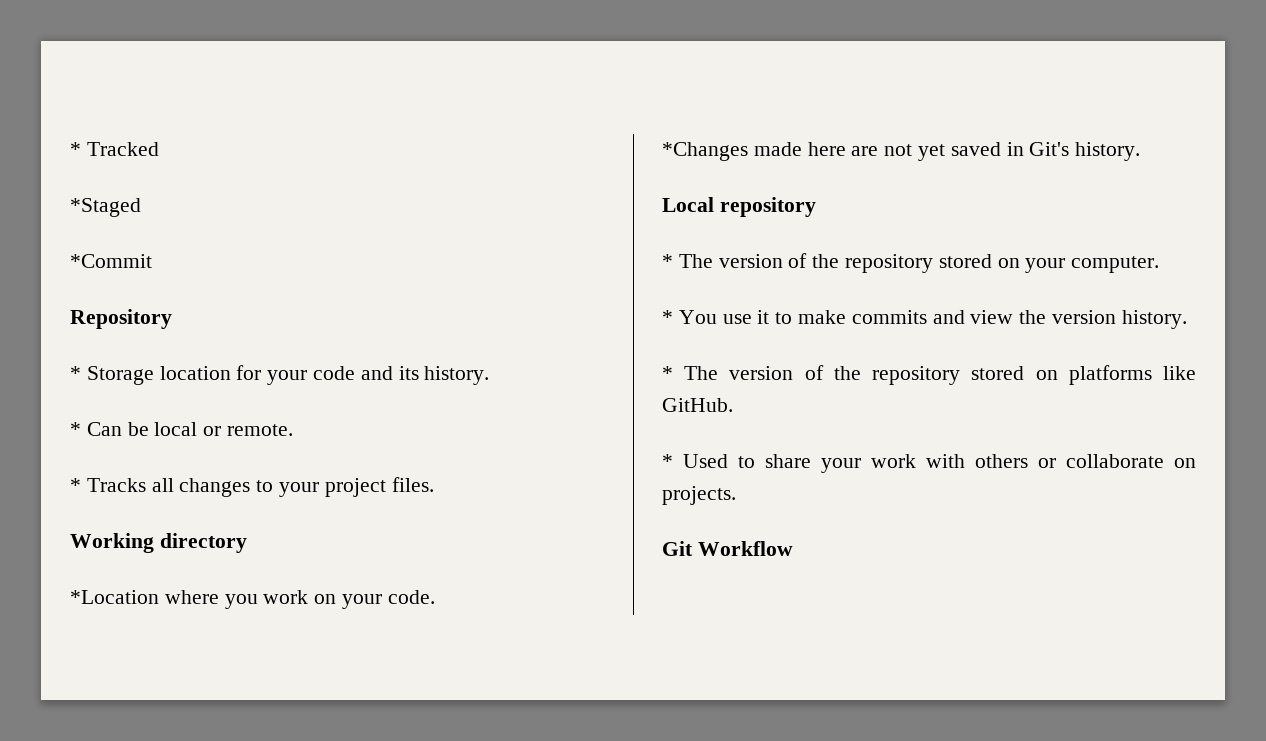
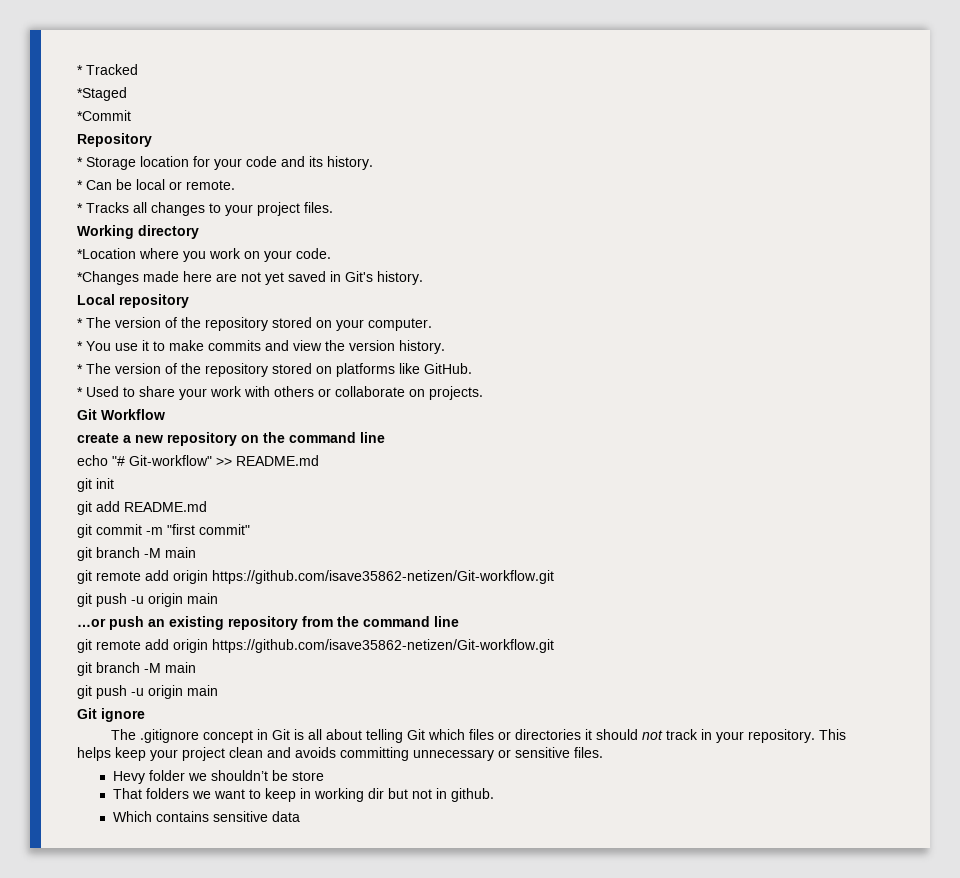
+ create a new repository on the command line
+ echo "# Git-workflow" >> README.md
+ git init
+ git add README.md
+ git commit -m "first commit"
+ git branch -M main
+ git remote add origin https://github.com/isave35862-netizen/Git-workflow.git
+ git push -u origin main
+ …or push an existing repository from the command line
+ git remote add origin https://github.com/isave35862-netizen/Git-workflow.git
+ git branch -M main
+ git push -u origin main
+ Git ignore
+ The .gitignore concept in Git is all about telling Git which files or directories it should not track in your repository. This helps keep your project clean and avoids committing unnecessary or sensitive files.
+ Hevy folder we shouldn’t be store
+ That folders we want to keep in working dir but not in github.
+ Which contains sensitive data

